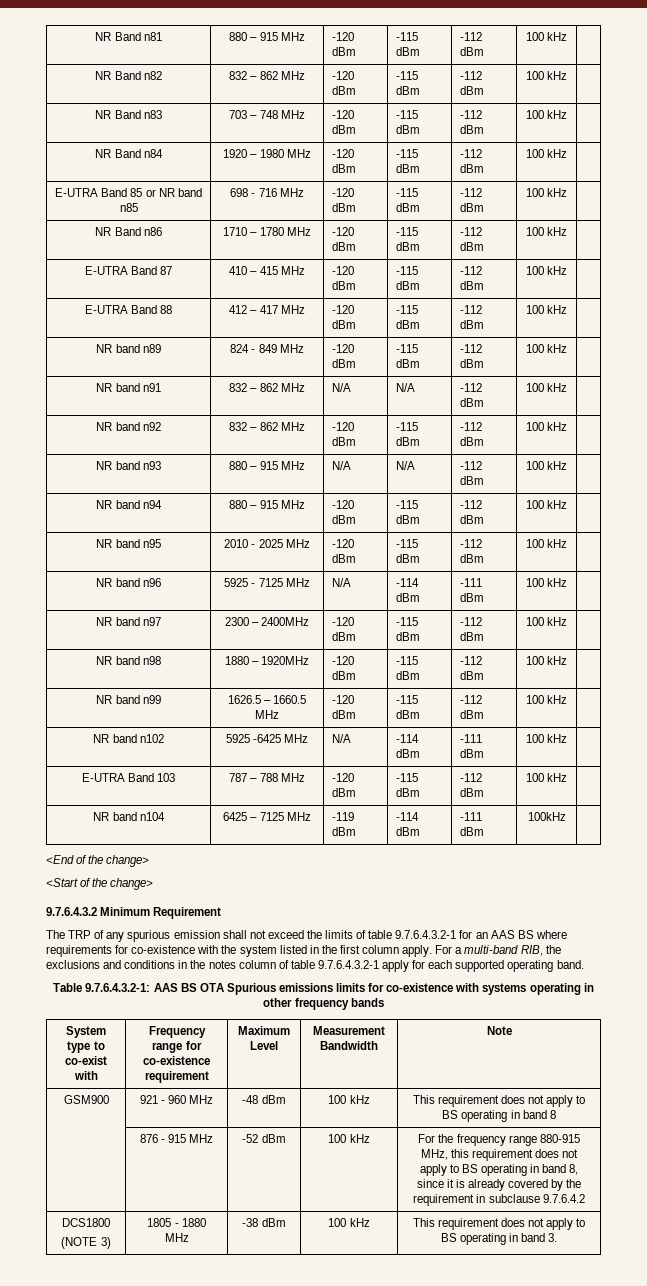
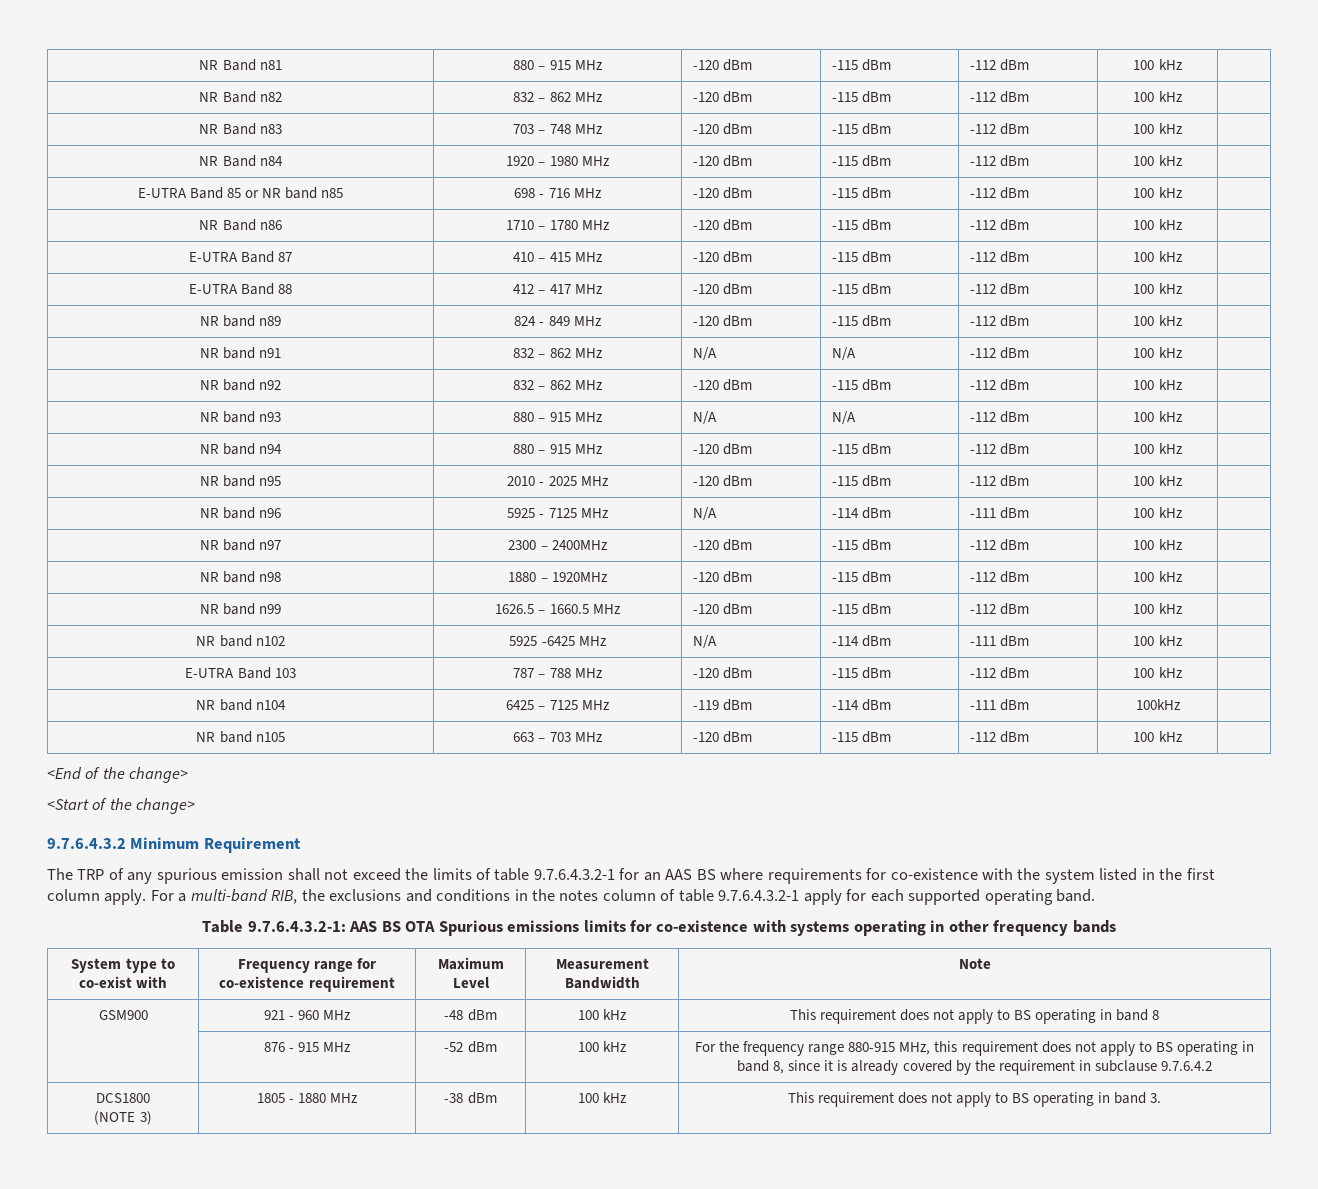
+ NR band n105 | 663 – 703 MHz | -120 dBm | -115 dBm | -112 dBm | 100 kHz |

